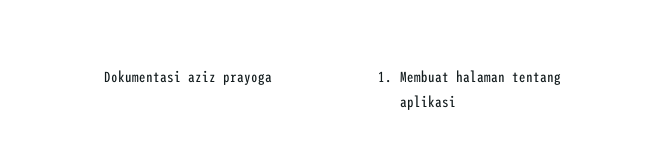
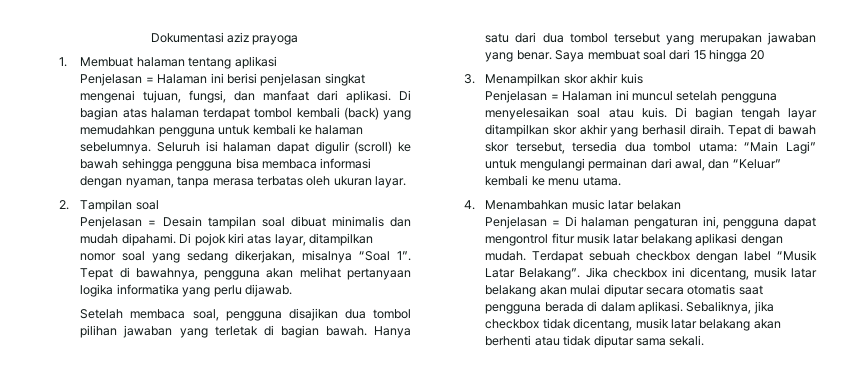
+ Penjelasan = Halaman ini berisi penjelasan singkat mengenai tujuan, fungsi, dan manfaat dari aplikasi. Di bagian atas halaman terdapat tombol kembali (back) yang memudahkan pengguna untuk kembali ke halaman sebelumnya. Seluruh isi halaman dapat digulir (scroll) ke bawah sehingga pengguna bisa membaca informasi dengan nyaman, tanpa merasa terbatas oleh ukuran layar.
+ 2. Tampilan soal
+ Penjelasan = Desain tampilan soal dibuat minimalis dan mudah dipahami. Di pojok kiri atas layar, ditampilkan nomor soal yang sedang dikerjakan, misalnya “Soal 1”. Tepat di bawahnya, pengguna akan melihat pertanyaan logika informatika yang perlu dijawab.
+ Setelah membaca soal, pengguna disajikan dua tombol pilihan jawaban yang terletak di bagian bawah. Hanya satu dari dua tombol tersebut yang merupakan jawaban yang benar. Saya membuat soal dari 15 hingga 20
+ 3. Menampilkan skor akhir kuis
+ Penjelasan = Halaman ini muncul setelah pengguna menyelesaikan soal atau kuis. Di bagian tengah layar ditampilkan skor akhir yang berhasil diraih. Tepat di bawah skor tersebut, tersedia dua tombol utama: “Main Lagi” untuk mengulangi permainan dari awal, dan “Keluar” kembali ke menu utama.
+ 4. Menambahkan music latar belakan
+ Penjelasan = Di halaman pengaturan ini, pengguna dapat mengontrol fitur musik latar belakang aplikasi dengan mudah. Terdapat sebuah checkbox dengan label “Musik Latar Belakang”. Jika checkbox ini dicentang, musik latar belakang akan mulai diputar secara otomatis saat pengguna berada di dalam aplikasi. Sebaliknya, jika checkbox tidak dicentang, musik latar belakang akan berhenti atau tidak diputar sama sekali.

